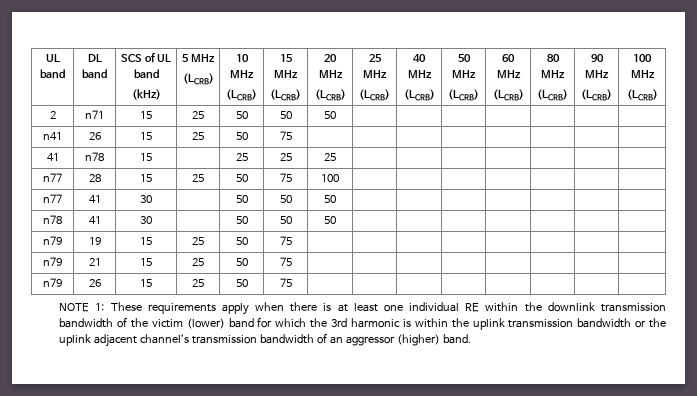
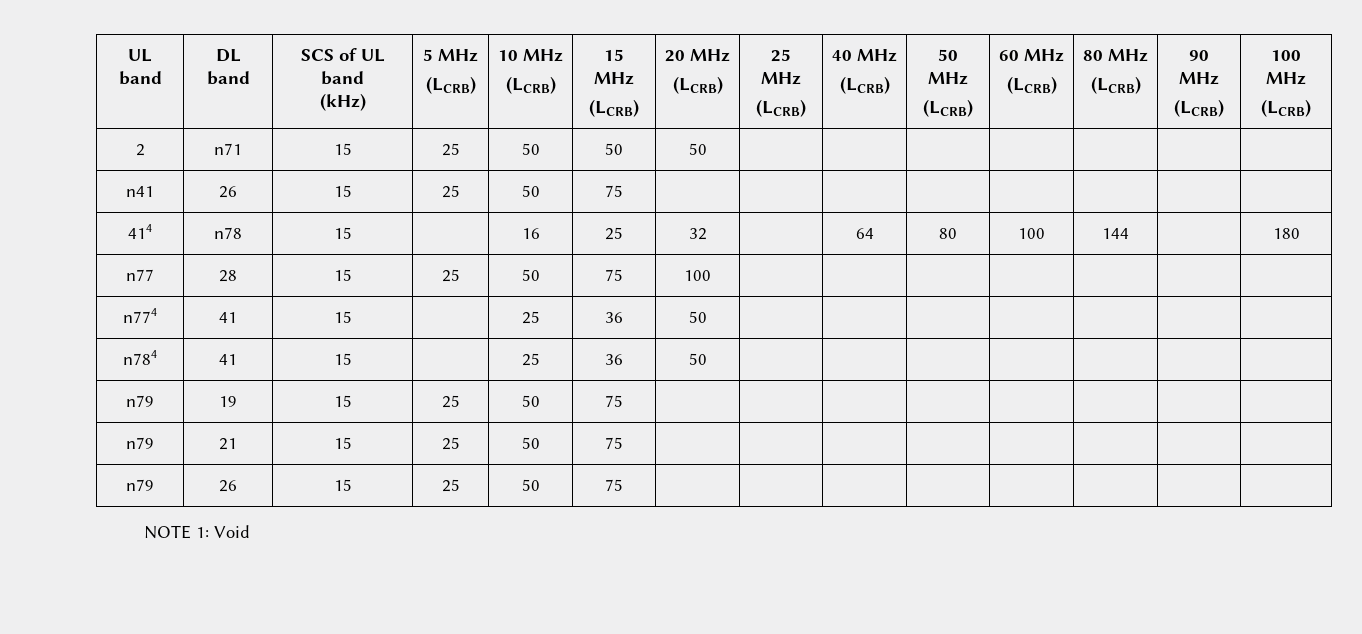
- 41 | n78 | 15 | | 25 | 25 | 25 | | | | | | |
+ 414 | n78 | 15 | | 16 | 25 | 32 | | 64 | 80 | 100 | 144 | | 180
- n77 | 41 | 30 | | 50 | 50 | 50 | | | | | | |
- n78 | 41 | 30 | | 50 | 50 | 50 | | | | | | |
+ n774 | 41 | 15 | | 25 | 36 | 50 | | | | | | |
+ n784 | 41 | 15 | | 25 | 36 | 50 | | | | | | |
- NOTE 1: These requirements apply when there is at least one individual RE within the downlink transmission bandwidth of the victim (lower) band for which the 3rd harmonic is within the uplink transmission bandwidth or the uplink adjacent channel’s transmission bandwidth of an aggressor (higher) band.
+ NOTE 1: Void

